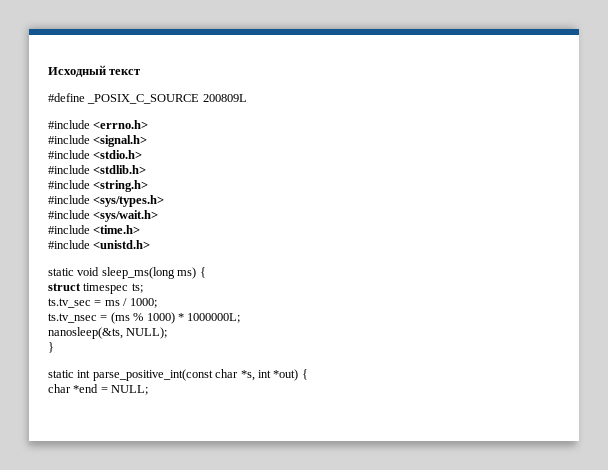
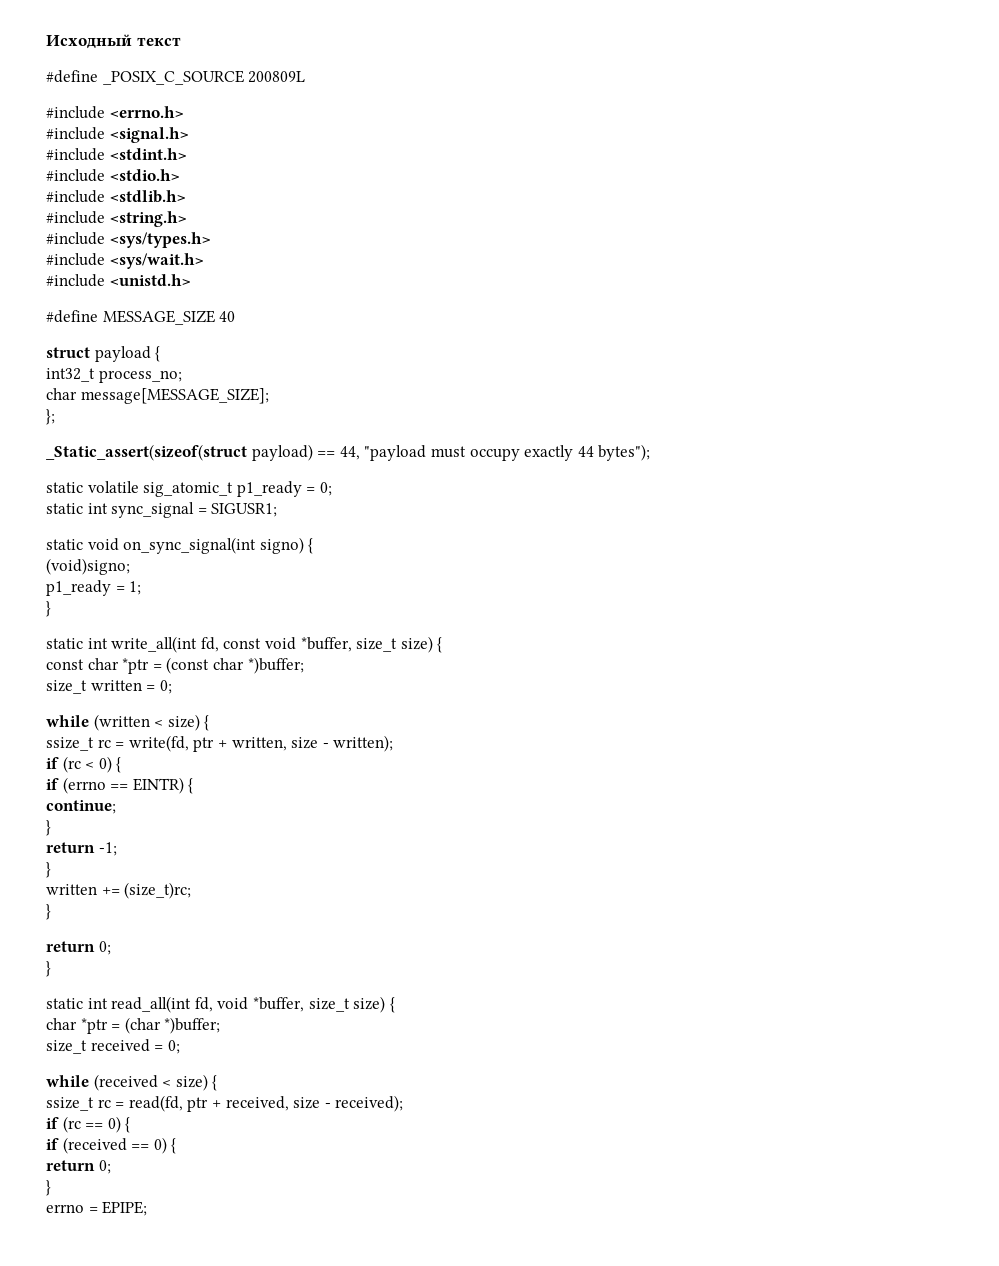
+ #include <stdint.h>
- #include <time.h>
  #include <unistd.h>
+ #define MESSAGE_SIZE 40
+ struct payload {
+ int32_t process_no;
+ char message[MESSAGE_SIZE];
+ };
+ _Static_assert(sizeof(struct payload) == 44, "payload must occupy exactly 44 bytes");
+ static volatile sig_atomic_t p1_ready = 0;
+ static int sync_signal = SIGUSR1;
- static void sleep_ms(long ms) {
- struct timespec ts;
- ts.tv_sec = ms / 1000;
- ts.tv_nsec = (ms % 1000) * 1000000L;
- nanosleep(&ts, NULL);
+ static void on_sync_signal(int signo) {
+ (void)signo;
+ p1_ready = 1;
  }
- static int parse_positive_int(const char *s, int *out) {
- char *end = NULL;
+ static int write_all(int fd, const void *buffer, size_t size) {
+ const char *ptr = (const char *)buffer;
+ size_t written = 0;
+ while (written < size) {
+ ssize_t rc = write(fd, ptr + written, size - written);
+ if (rc < 0) {
+ if (errno == EINTR) {
+ continue;
+ }
+ return -1;
+ }
+ written += (size_t)rc;
+ }
+ return 0;
+ }
+ static int read_all(int fd, void *buffer, size_t size) {
+ char *ptr = (char *)buffer;
+ size_t received = 0;
+ while (received < size) {
+ ssize_t rc = read(fd, ptr + received, size - received);
+ if (rc == 0) {
+ if (received == 0) {
+ return 0;
+ }
+ errno = EPIPE;

